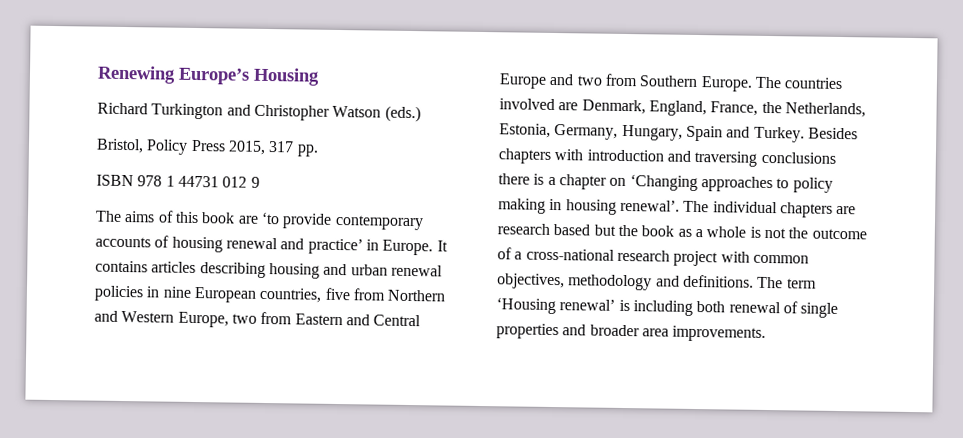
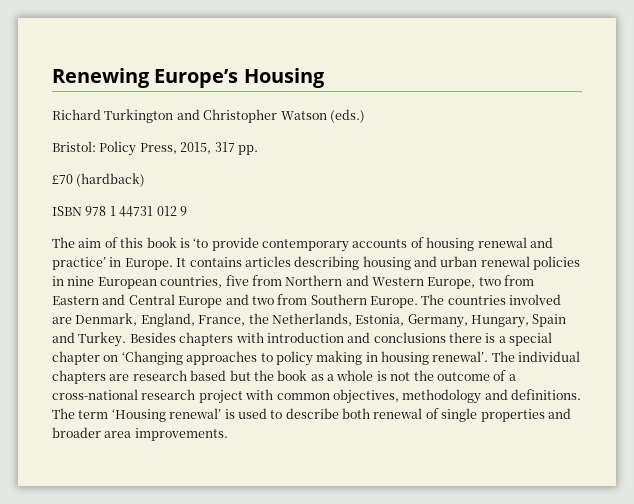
- Bristol, Policy Press 2015, 317 pp.
+ Bristol: Policy Press, 2015, 317 pp.
+ £70 (hardback)
- The aims of this book are ‘to provide contemporary accounts of housing renewal and practice’ in Europe.
+ The aim of this book is ‘to provide contemporary accounts of housing renewal and practice’ in Europe.
- Besides chapters with introduction and traversing conclusions there is a chapter on ‘Changing approaches to policy making in housing renewal’.
+ Besides chapters with introduction and conclusions there is a special chapter on ‘Changing approaches to policy making in housing renewal’.
- The term ‘Housing renewal’ is including both renewal of single properties and broader area improvements.
+ The term ‘Housing renewal’ is used to describe both renewal of single properties and broader area improvements.

